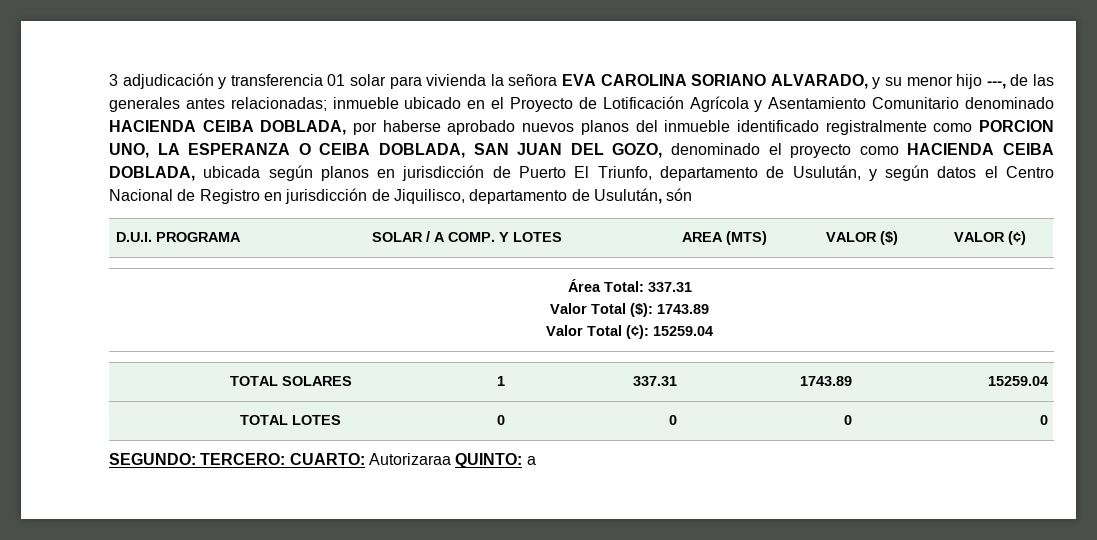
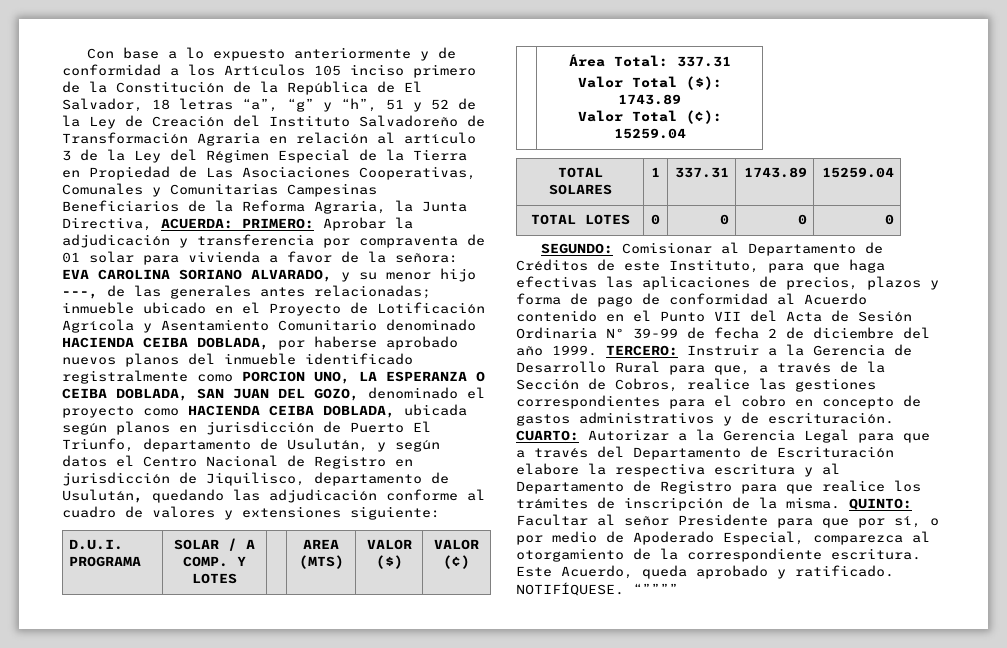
- 3 adjudicación y transferencia 01 solar para vivienda la señora EVA CAROLINA SORIANO ALVARADO, y su menor hijo ---, de las generales antes relacionadas;
+ Con base a lo expuesto anteriormente y de conformidad a los Artículos 105 inciso primero de la Constitución de la República de El Salvador, 18 letras “a”, “g” y “h”, 51 y 52 de la Ley de Creación del Instituto Salvadoreño de Transformación Agraria en relación al artículo 3 de la Ley del Régimen Especial de la Tierra en Propiedad de Las Asociaciones Cooperativas, Comunales y Comunitarias Campesinas Beneficiarios de la Reforma Agraria, la Junta Directiva, ACUERDA: PRIMERO: Aprobar la adjudicación y transferencia por compraventa de 01 solar para vivienda a favor de la señora: EVA CAROLINA SORIANO ALVARADO, y su menor hijo ---, de las generales antes relacionadas;
- inmueble ubicado en el Proyecto de Lotificación Agrícola y Asentamiento Comunitario denominado HACIENDA CEIBA DOBLADA, por haberse aprobado nuevos planos del inmueble identificado registralmente como PORCION UNO, LA ESPERANZA O CEIBA DOBLADA, SAN JUAN DEL GOZO, denominado el proyecto como HACIENDA CEIBA DOBLADA, ubicada según planos en jurisdicción de Puerto El Triunfo, departamento de Usulután, y según datos el Centro Nacional de Registro en jurisdicción de Jiquilisco, departamento de Usulután, són
+ inmueble ubicado en el Proyecto de Lotificación Agrícola y Asentamiento Comunitario denominado HACIENDA CEIBA DOBLADA, por haberse aprobado nuevos planos del inmueble identificado registralmente como PORCION UNO, LA ESPERANZA O CEIBA DOBLADA, SAN JUAN DEL GOZO, denominado el proyecto como HACIENDA CEIBA DOBLADA, ubicada según planos en jurisdicción de Puerto El Triunfo, departamento de Usulután, y según datos el Centro Nacional de Registro en jurisdicción de Jiquilisco, departamento de Usulután, quedando las adjudicación conforme al cuadro de valores y extensiones siguiente:
- SEGUNDO: TERCERO: CUARTO: Autorizaraa QUINTO: a
+ SEGUNDO: Comisionar al Departamento de Créditos de este Instituto, para que haga efectivas las aplicaciones de precios, plazos y forma de pago de conformidad al Acuerdo contenido en el Punto VII del Acta de Sesión Ordinaria Nº 39-99 de fecha 2 de diciembre del año 1999. TERCERO: Instruir a la Gerencia de Desarrollo Rural para que, a través de la Sección de Cobros, realice las gestiones correspondientes para el cobro en concepto de gastos administrativos y de escrituración. CUARTO: Autorizar a la Gerencia Legal para que a través del Departamento de Escrituración elabore la respectiva escritura y al Departamento de Registro para que realice los trámites de inscripción de la misma. QUINTO: Facultar al señor Presidente para que por sí, o por medio de Apoderado Especial, comparezca al otorgamiento de la correspondiente escritura. Este Acuerdo, queda aprobado y ratificado. NOTIFÍQUESE. “””””

